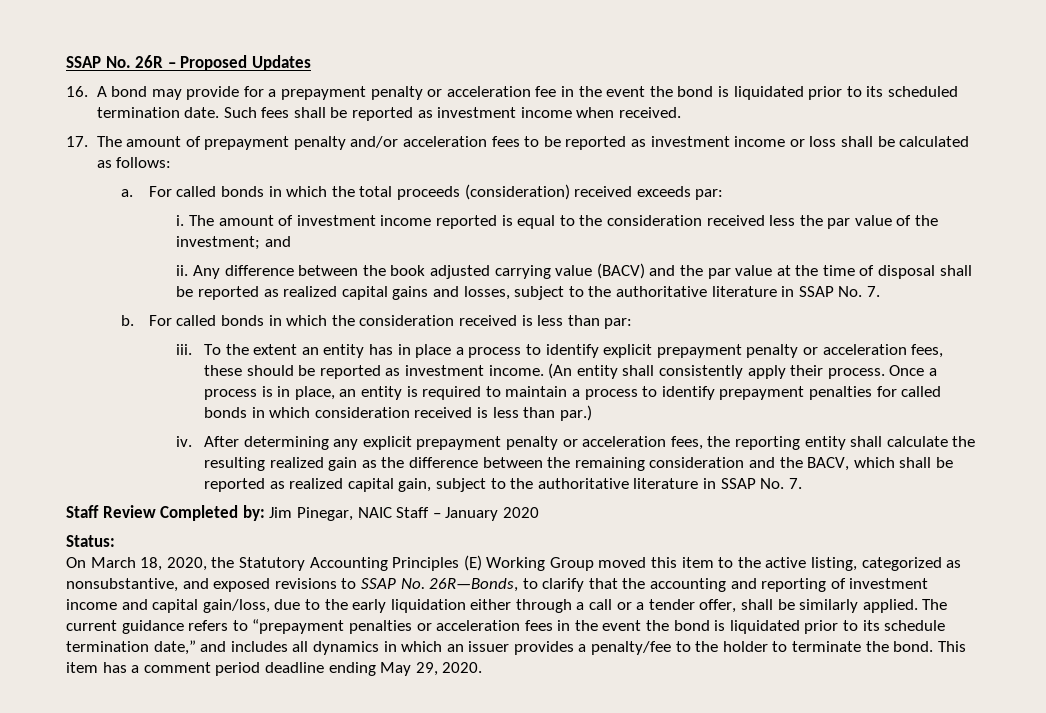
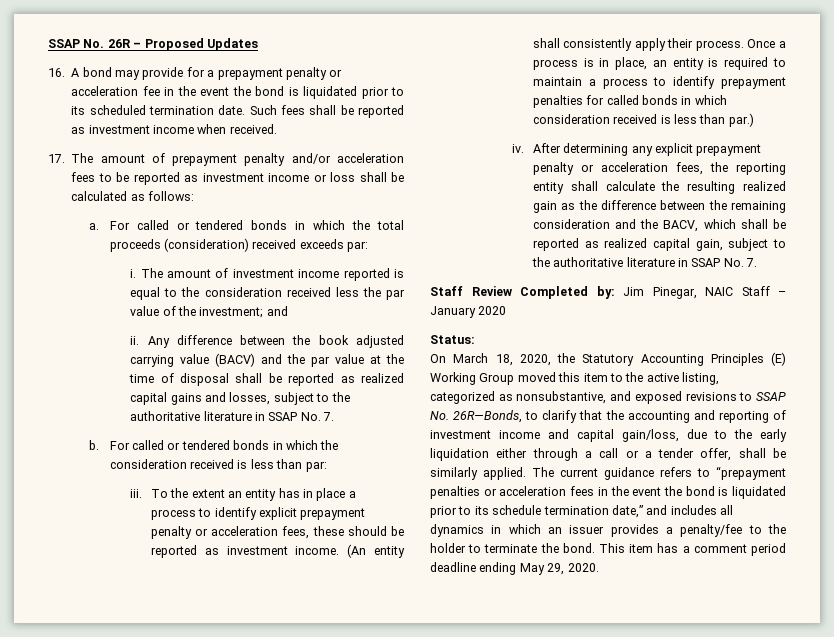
- For called bonds in which the total proceeds (consideration) received exceeds par:
+ For called or tendered bonds in which the total proceeds (consideration) received exceeds par:
- For called bonds in which the consideration received is less than par:
+ For called or tendered bonds in which the consideration received is less than par:

